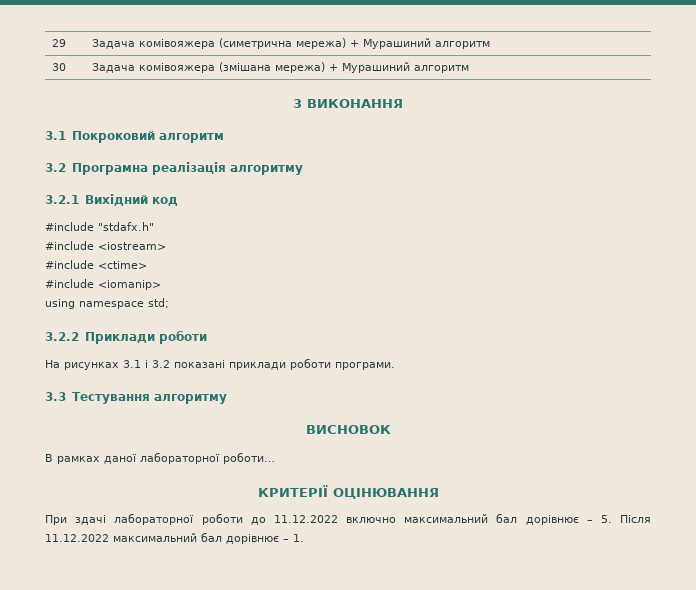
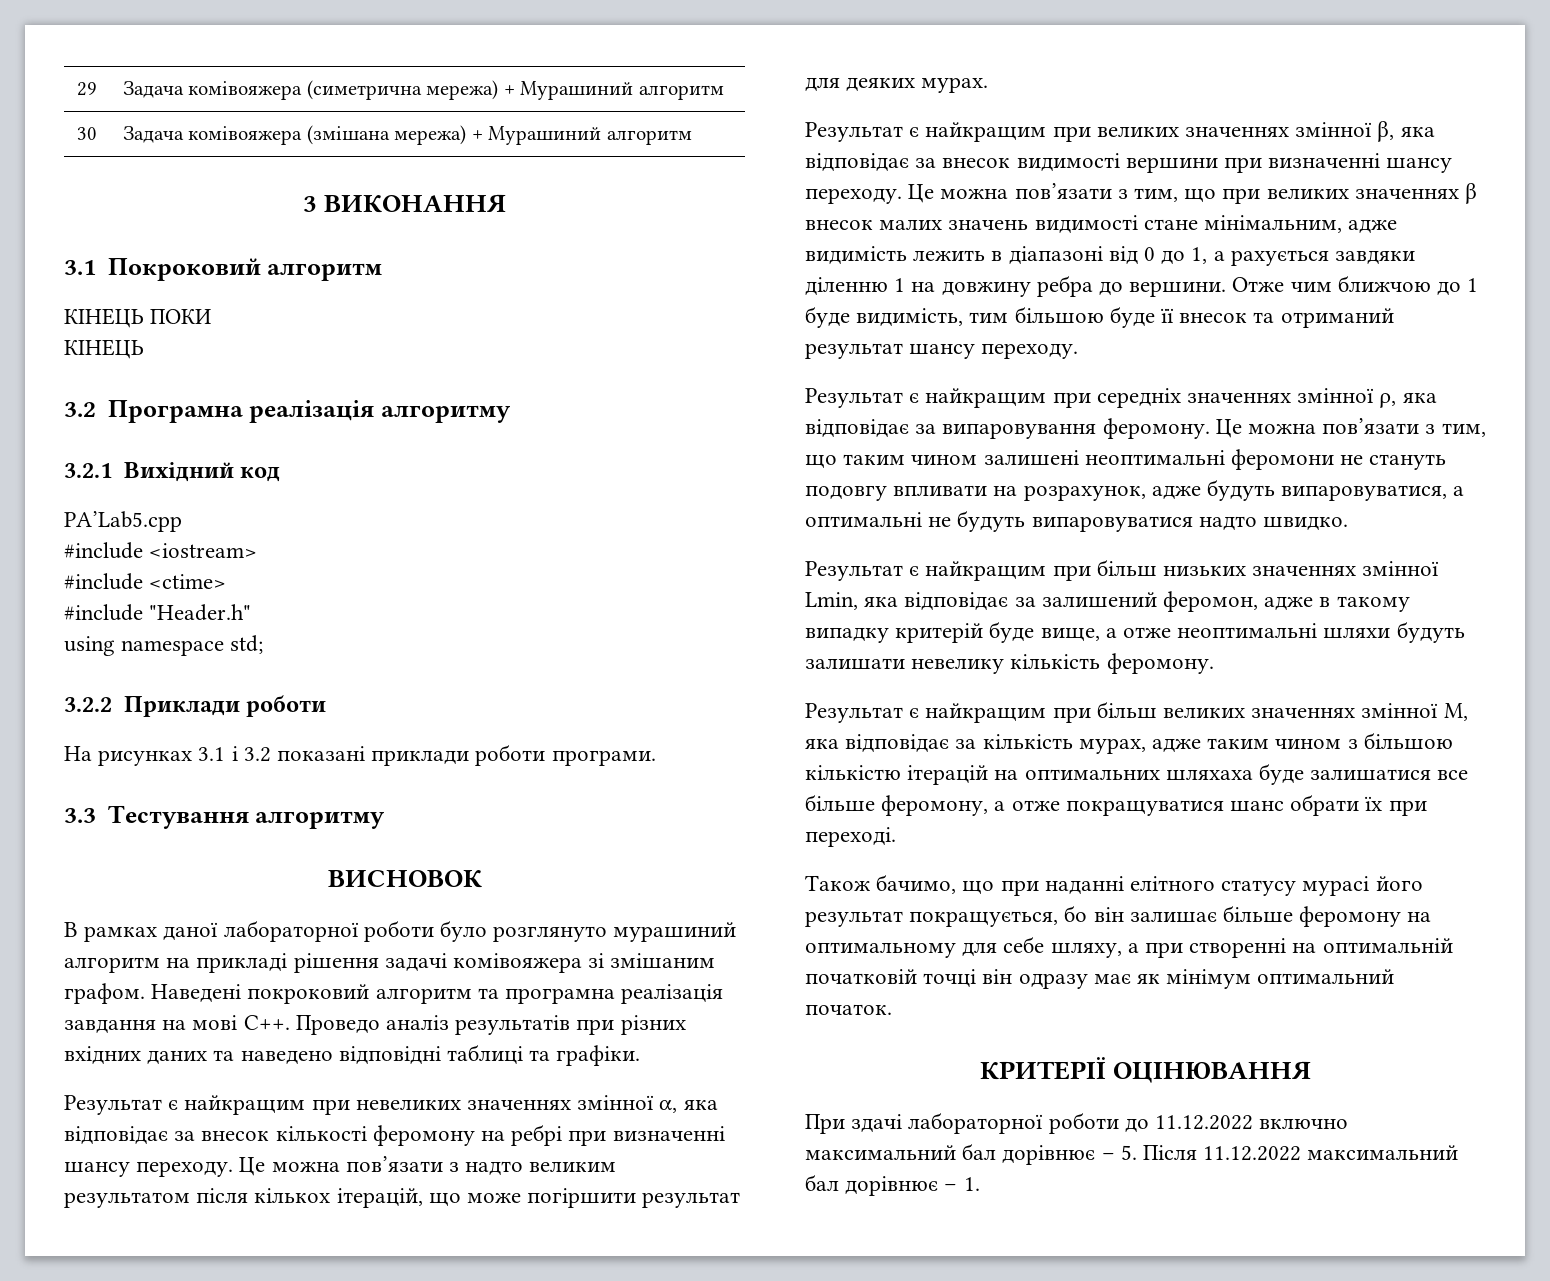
+ КІНЕЦЬ ПОКИ
+ КІНЕЦЬ
- #include "stdafx.h"
+ PA’Lab5.cpp
- #include <iomanip>
+ #include "Header.h"
- В рамках даної лабораторної роботи…
+ В рамках даної лабораторної роботи було розглянуто мурашиний алгоритм на прикладі рішення задачі комівояжера зі змішаним графом. Наведені покроковий алгоритм та програмна реалізація завдання на мові С++. Проведо аналіз результатів при різних вхідних даних та наведено відповідні таблиці та графіки.
+ Результат є найкращим при невеликих значеннях змінної α, яка відповідає за внесок кількості феромону на ребрі при визначенні шансу переходу. Це можна пов’язати з надто великим результатом після кількох ітерацій, що може погіршити результат для деяких мурах.
+ Результат є найкращим при великих значеннях змінної β, яка відповідає за внесок видимості вершини при визначенні шансу переходу. Це можна пов’язати з тим, що при великих значеннях β внесок малих значень видимості стане мінімальним, адже видимість лежить в діапазоні від 0 до 1, а рахується завдяки діленню 1 на довжину ребра до вершини. Отже чим ближчою до 1 буде видимість, тим більшою буде її внесок та отриманий результат шансу переходу.
+ Результат є найкращим при середніх значеннях змінної ρ, яка відповідає за випаровування феромону. Це можна пов’язати з тим, що таким чином залишені неоптимальні феромони не стануть подовгу впливати на розрахунок, адже будуть випаровуватися, а оптимальні не будуть випаровуватися надто швидко.
+ Результат є найкращим при більш низьких значеннях змінної Lmin, яка відповідає за залишений феромон, адже в такому випадку критерій буде вище, а отже неоптимальні шляхи будуть залишати невелику кількість феромону.
+ Результат є найкращим при більш великих значеннях змінної M, яка відповідає за кількість мурах, адже таким чином з більшою кількістю ітерацій на оптимальних шляхаха буде залишатися все більше феромону, а отже покращуватися шанс обрати їх при переході.
+ Також бачимо, що при наданні елітного статусу мурасі його результат покращується, бо він залишає більше феромону на оптимальному для себе шляху, а при створенні на оптимальній початковій точці він одразу має як мінімум оптимальний початок.

